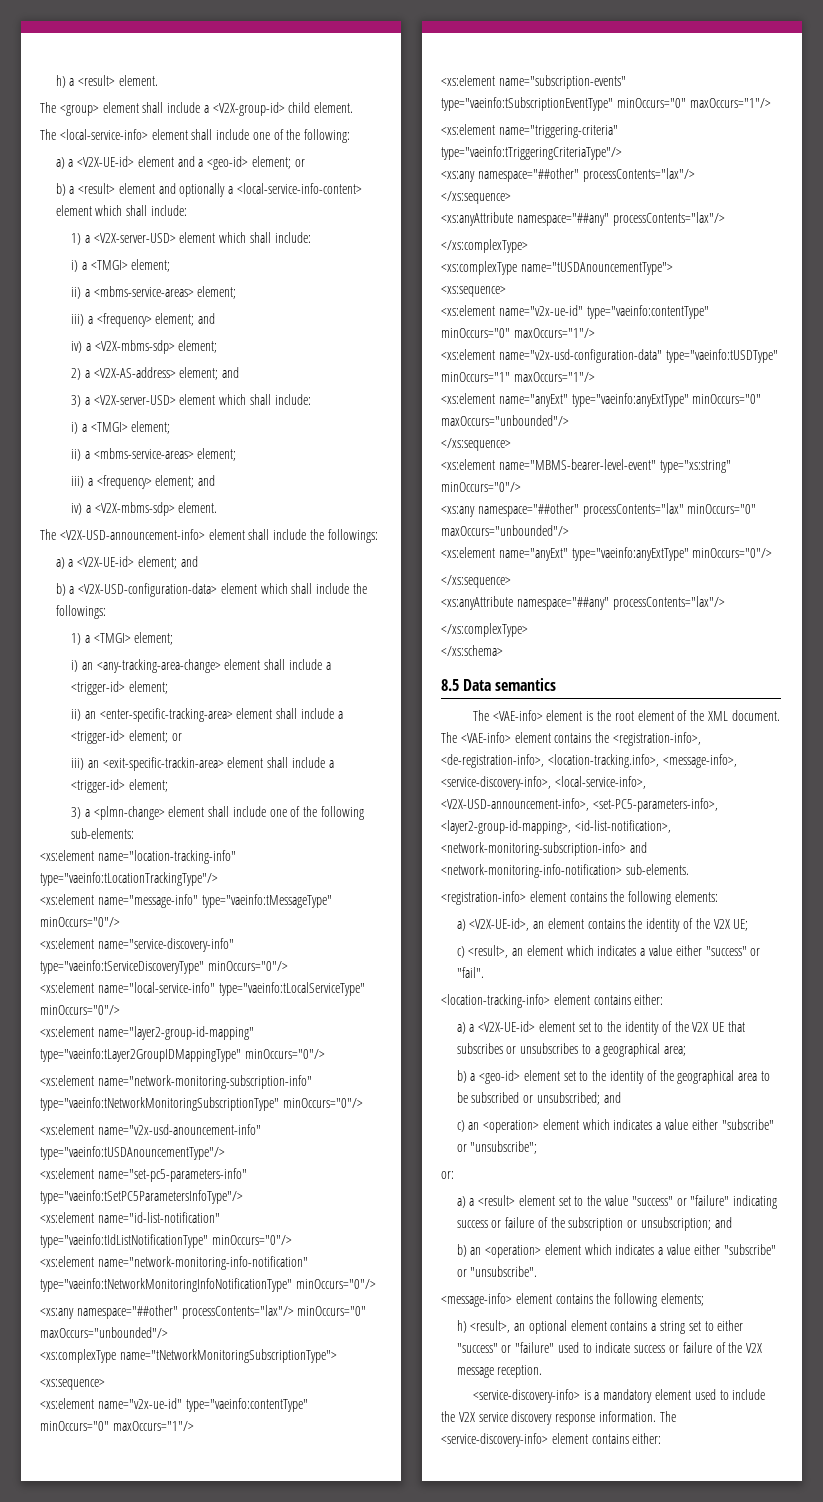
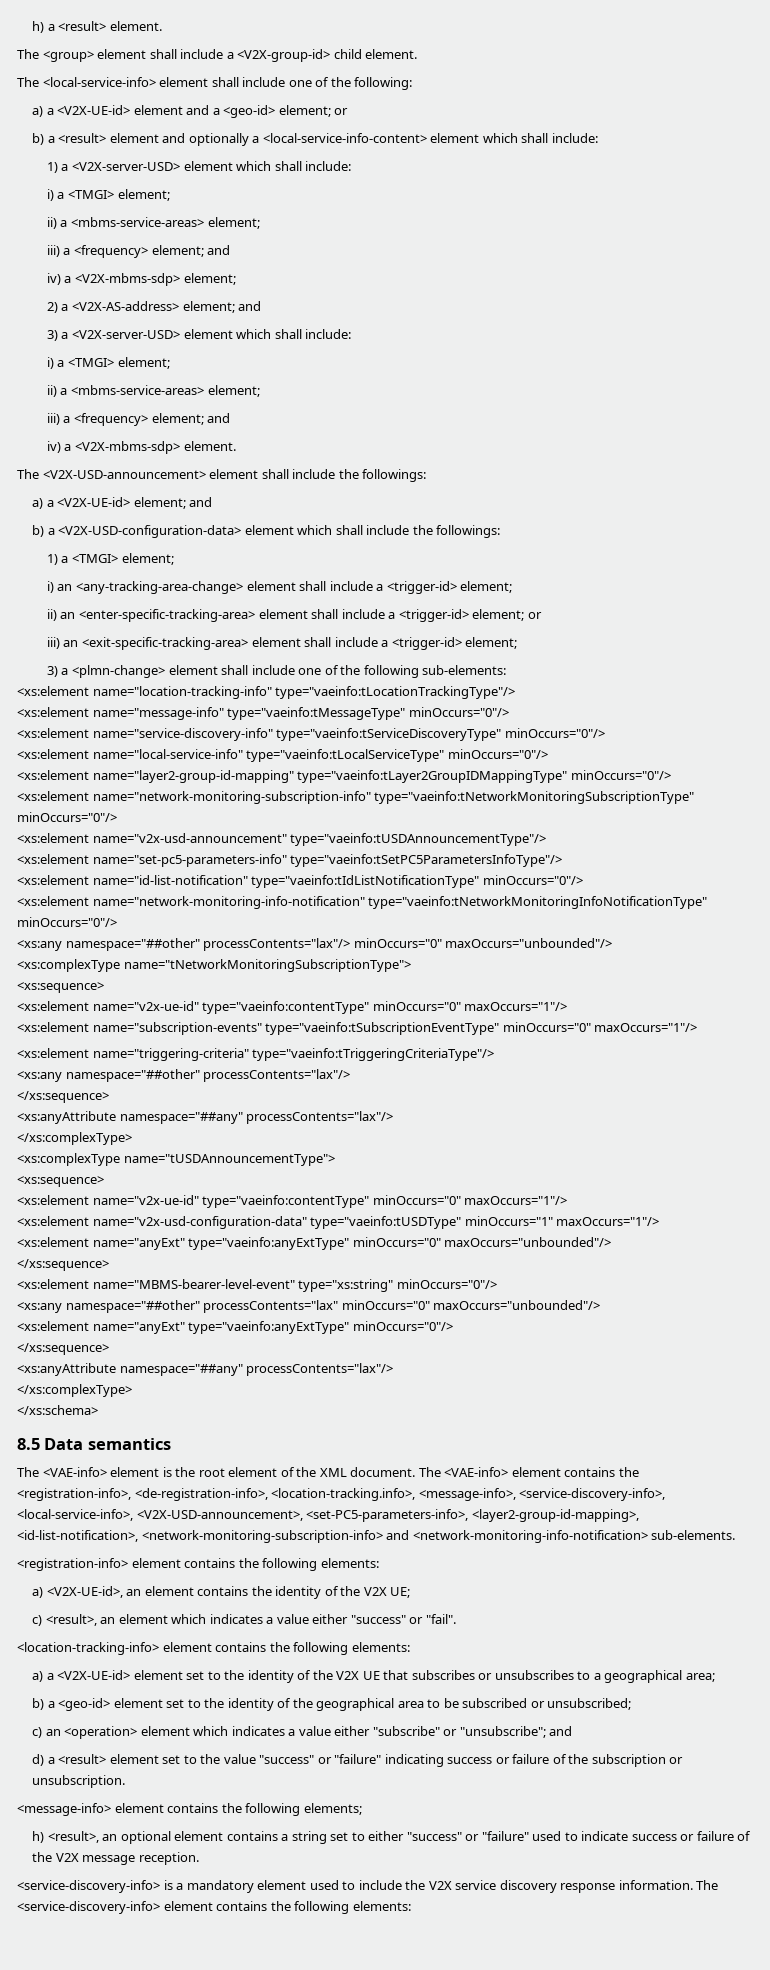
- The <V2X-USD-announcement-info> element shall include the followings:
+ The <V2X-USD-announcement> element shall include the followings:
- iii) an <exit-specific-trackin-area> element shall include a <trigger-id> element;
+ iii) an <exit-specific-tracking-area> element shall include a <trigger-id> element;
- <xs:element name="v2x-usd-anouncement-info" type="vaeinfo:tUSDAnouncementType"/>
+ <xs:element name="v2x-usd-announcement" type="vaeinfo:tUSDAnnouncementType"/>
- <xs:complexType name="tUSDAnouncementType">
+ <xs:complexType name="tUSDAnnouncementType">
- The <VAE-info> element contains the <registration-info>, <de-registration-info>, <location-tracking.info>, <message-info>, <service-discovery-info>, <local-service-info>, <V2X-USD-announcement-info>, <set-PC5-parameters-info>, <layer2-group-id-mapping>, <id-list-notification>, <network-monitoring-subscription-info> and <network-monitoring-info-notification> sub-elements.
+ The <VAE-info> element contains the <registration-info>, <de-registration-info>, <location-tracking.info>, <message-info>, <service-discovery-info>, <local-service-info>, <V2X-USD-announcement>, <set-PC5-parameters-info>, <layer2-group-id-mapping>, <id-list-notification>, <network-monitoring-subscription-info> and <network-monitoring-info-notification> sub-elements.
- <location-tracking-info> element contains either:
+ <location-tracking-info> element contains the following elements:
- b) a <geo-id> element set to the identity of the geographical area to be subscribed or unsubscribed; and
+ b) a <geo-id> element set to the identity of the geographical area to be subscribed or unsubscribed;
- c) an <operation> element which indicates a value either "subscribe" or "unsubscribe";
- or:
- a) a <result> element set to the value "success" or "failure" indicating success or failure of the subscription or unsubscription; and
- b) an <operation> element which indicates a value either "subscribe" or "unsubscribe".
+ c) an <operation> element which indicates a value either "subscribe" or "unsubscribe"; and
+ d) a <result> element set to the value "success" or "failure" indicating success or failure of the subscription or unsubscription.
- The <service-discovery-info> element contains either:
+ The <service-discovery-info> element contains the following elements:

